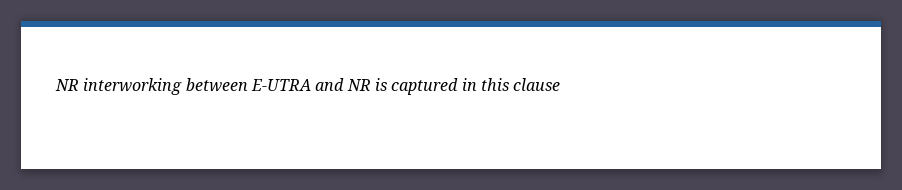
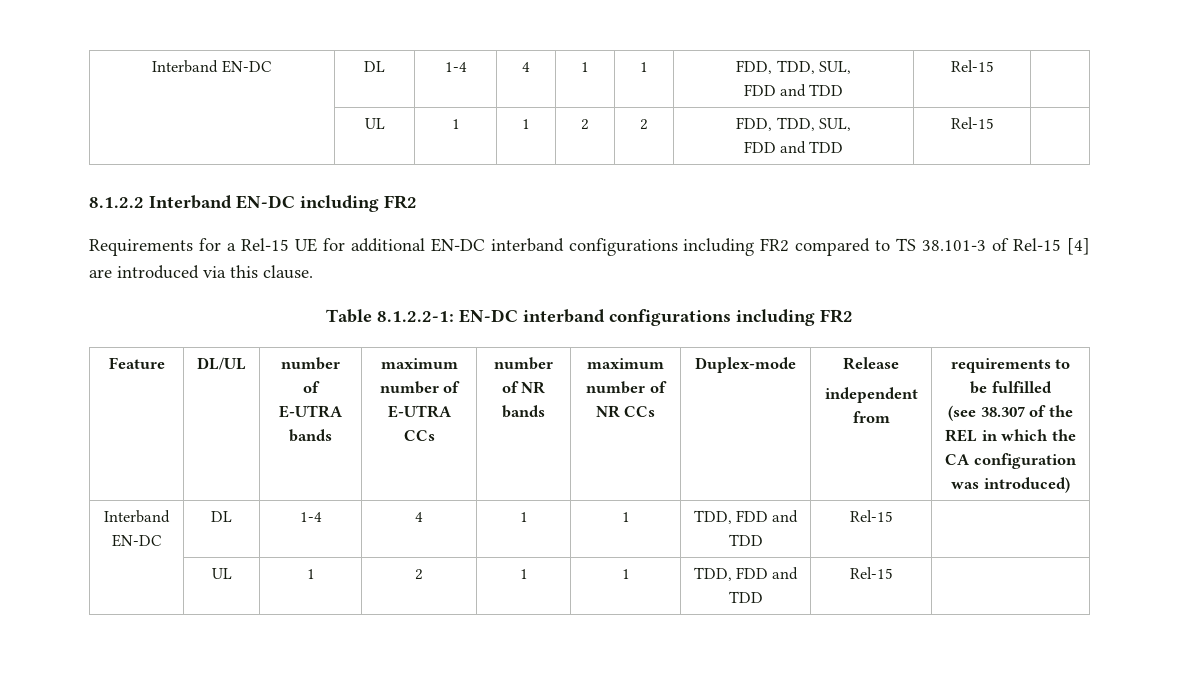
- NR interworking between E-UTRA and NR is captured in this clause
+ Interband EN-DC | DL | 1-4 | 4 | 1 | 1 | FDD, TDD, SUL,
+ FDD and TDD | Rel-15 |
+ | UL | 1 | 1 | 2 | 2 | FDD, TDD, SUL,
+ FDD and TDD | Rel-15 |
+ 8.1.2.2 Interband EN-DC including FR2
+ Requirements for a Rel-15 UE for additional EN-DC interband configurations including FR2 compared to TS 38.101-3 of Rel-15 [4] are introduced via this clause.
+ Table 8.1.2.2-1: EN-DC interband configurations including FR2
+ Feature | DL/UL | number of E-UTRA bands | maximum number of E-UTRA CCs | number of NR bands | maximum number of NR CCs | Duplex-mode | Release
+ independent from | requirements to be fulfilled
+ (see 38.307 of the REL in which the CA configuration was introduced)
+ Interband EN-DC | DL | 1-4 | 4 | 1 | 1 | TDD, FDD and TDD | Rel-15 |
+ | UL | 1 | 2 | 1 | 1 | TDD, FDD and TDD | Rel-15 |

